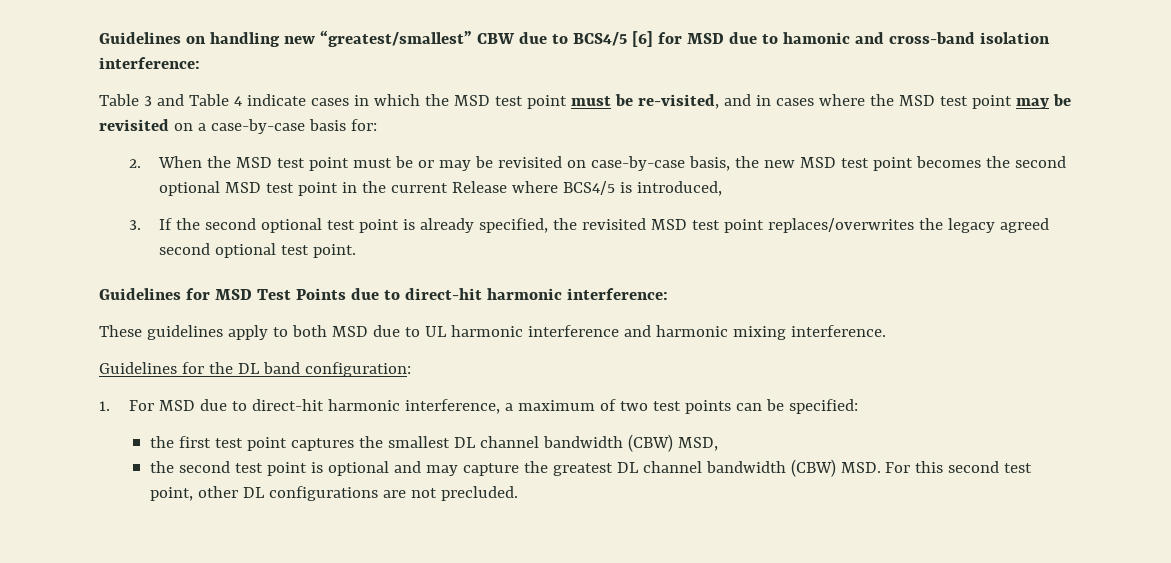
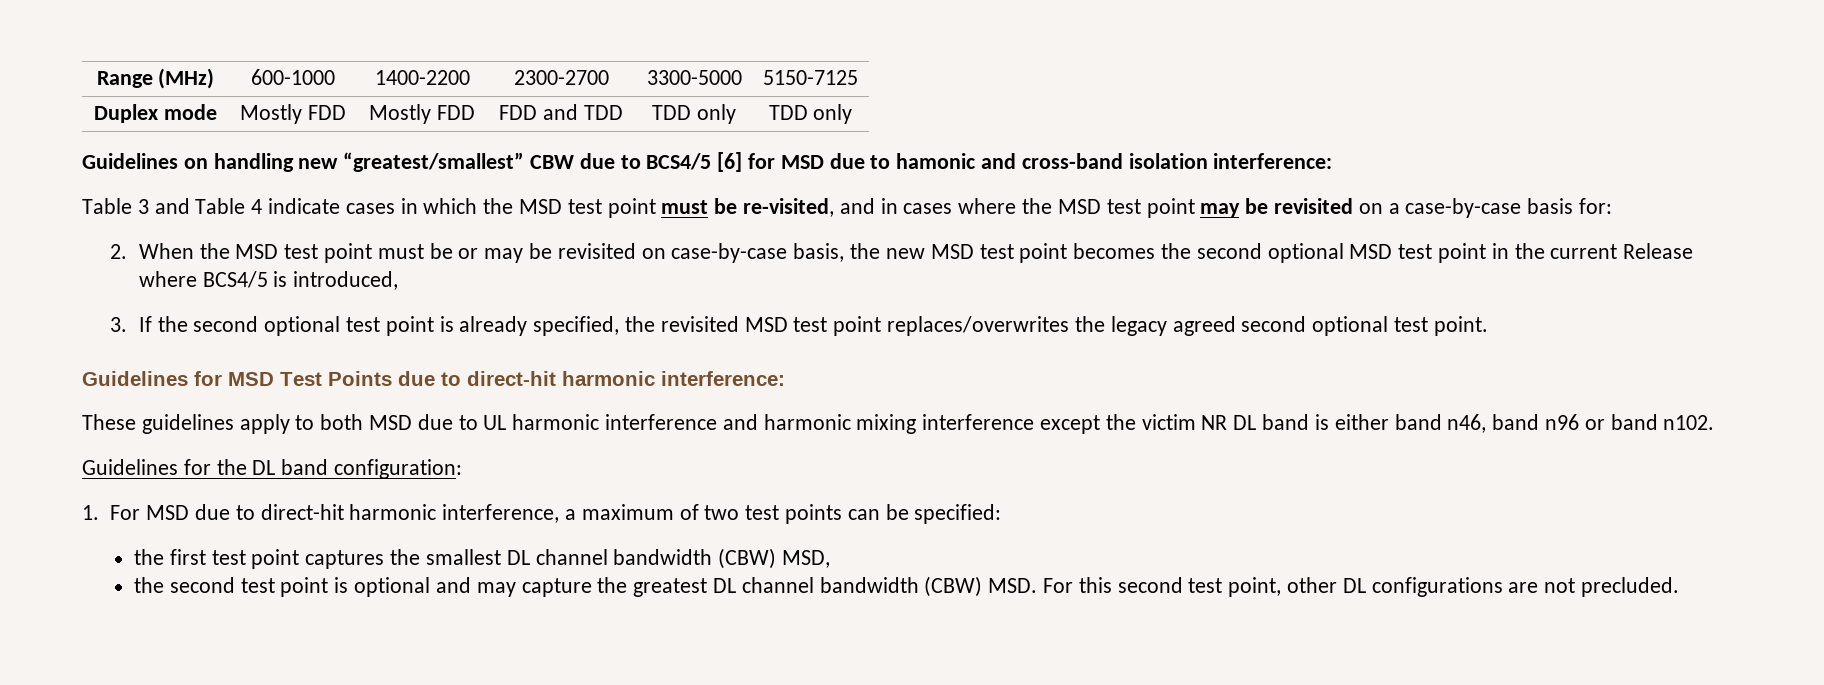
+ Range (MHz) | 600-1000 | 1400-2200 | 2300-2700 | 3300-5000 | 5150-7125
+ Duplex mode | Mostly FDD | Mostly FDD | FDD and TDD | TDD only | TDD only
- These guidelines apply to both MSD due to UL harmonic interference and harmonic mixing interference.
+ These guidelines apply to both MSD due to UL harmonic interference and harmonic mixing interference except the victim NR DL band is either band n46, band n96 or band n102.

